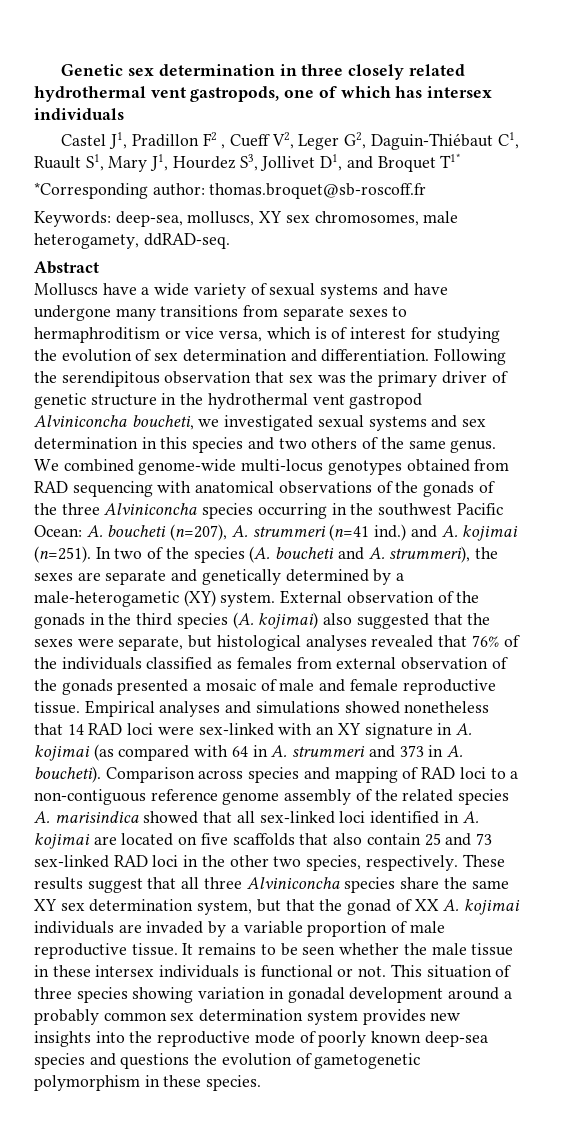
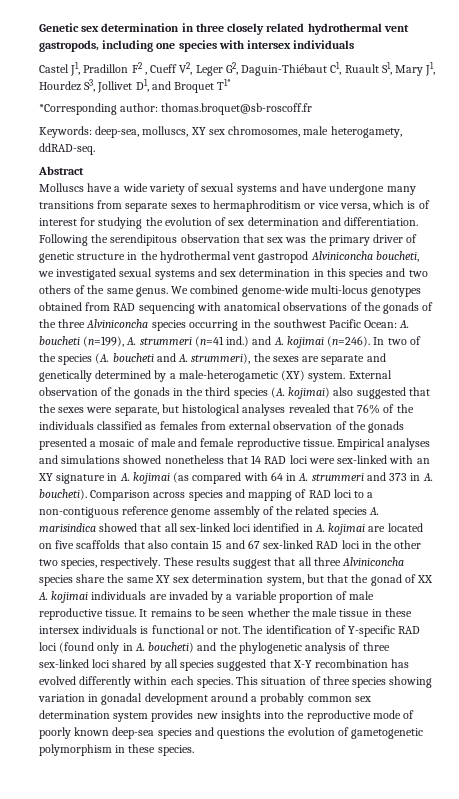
- Genetic sex determination in three closely related hydrothermal vent gastropods, one of which has intersex individuals
+ Genetic sex determination in three closely related hydrothermal vent gastropods, including one species with intersex individuals
- We combined genome-wide multi-locus genotypes obtained from RAD sequencing with anatomical observations of the gonads of the three Alviniconcha species occurring in the southwest Pacific Ocean: A. boucheti (n=207), A. strummeri (n=41 ind.) and A. kojimai (n=251).
+ We combined genome-wide multi-locus genotypes obtained from RAD sequencing with anatomical observations of the gonads of the three Alviniconcha species occurring in the southwest Pacific Ocean: A. boucheti (n=199), A. strummeri (n=41 ind.) and A. kojimai (n=246).
- Comparison across species and mapping of RAD loci to a non-contiguous reference genome assembly of the related species A. marisindica showed that all sex-linked loci identified in A. kojimai are located on five scaffolds that also contain 25 and 73 sex-linked RAD loci in the other two species, respectively.
+ Comparison across species and mapping of RAD loci to a non-contiguous reference genome assembly of the related species A. marisindica showed that all sex-linked loci identified in A. kojimai are located on five scaffolds that also contain 15 and 67 sex-linked RAD loci in the other two species, respectively.
+ The identification of Y-specific RAD loci (found only in A. boucheti) and the phylogenetic analysis of three sex-linked loci shared by all species suggested that X-Y recombination has evolved differently within each species.

